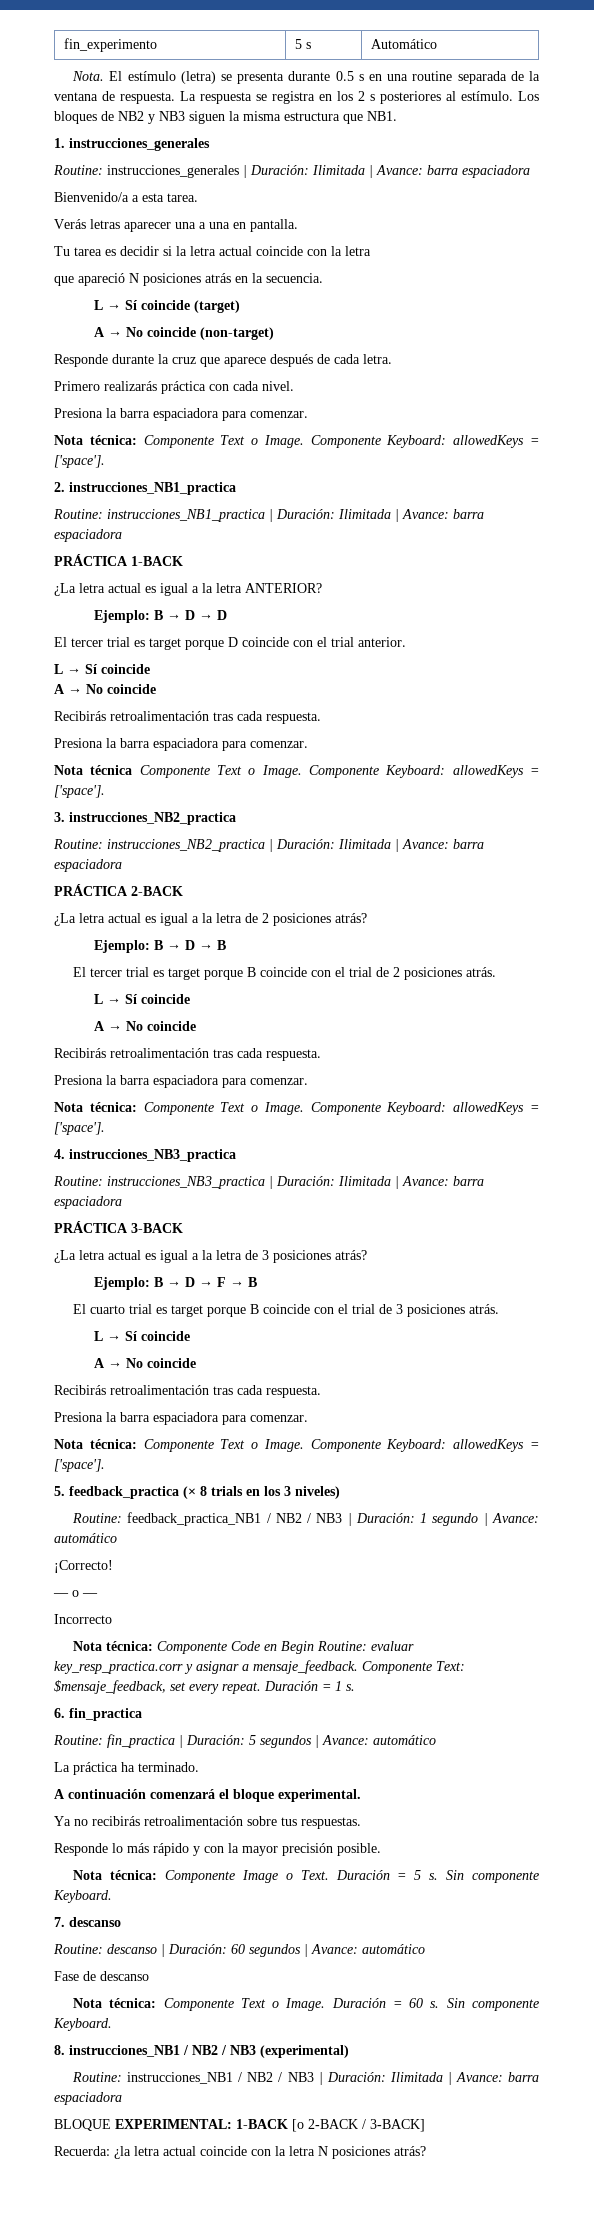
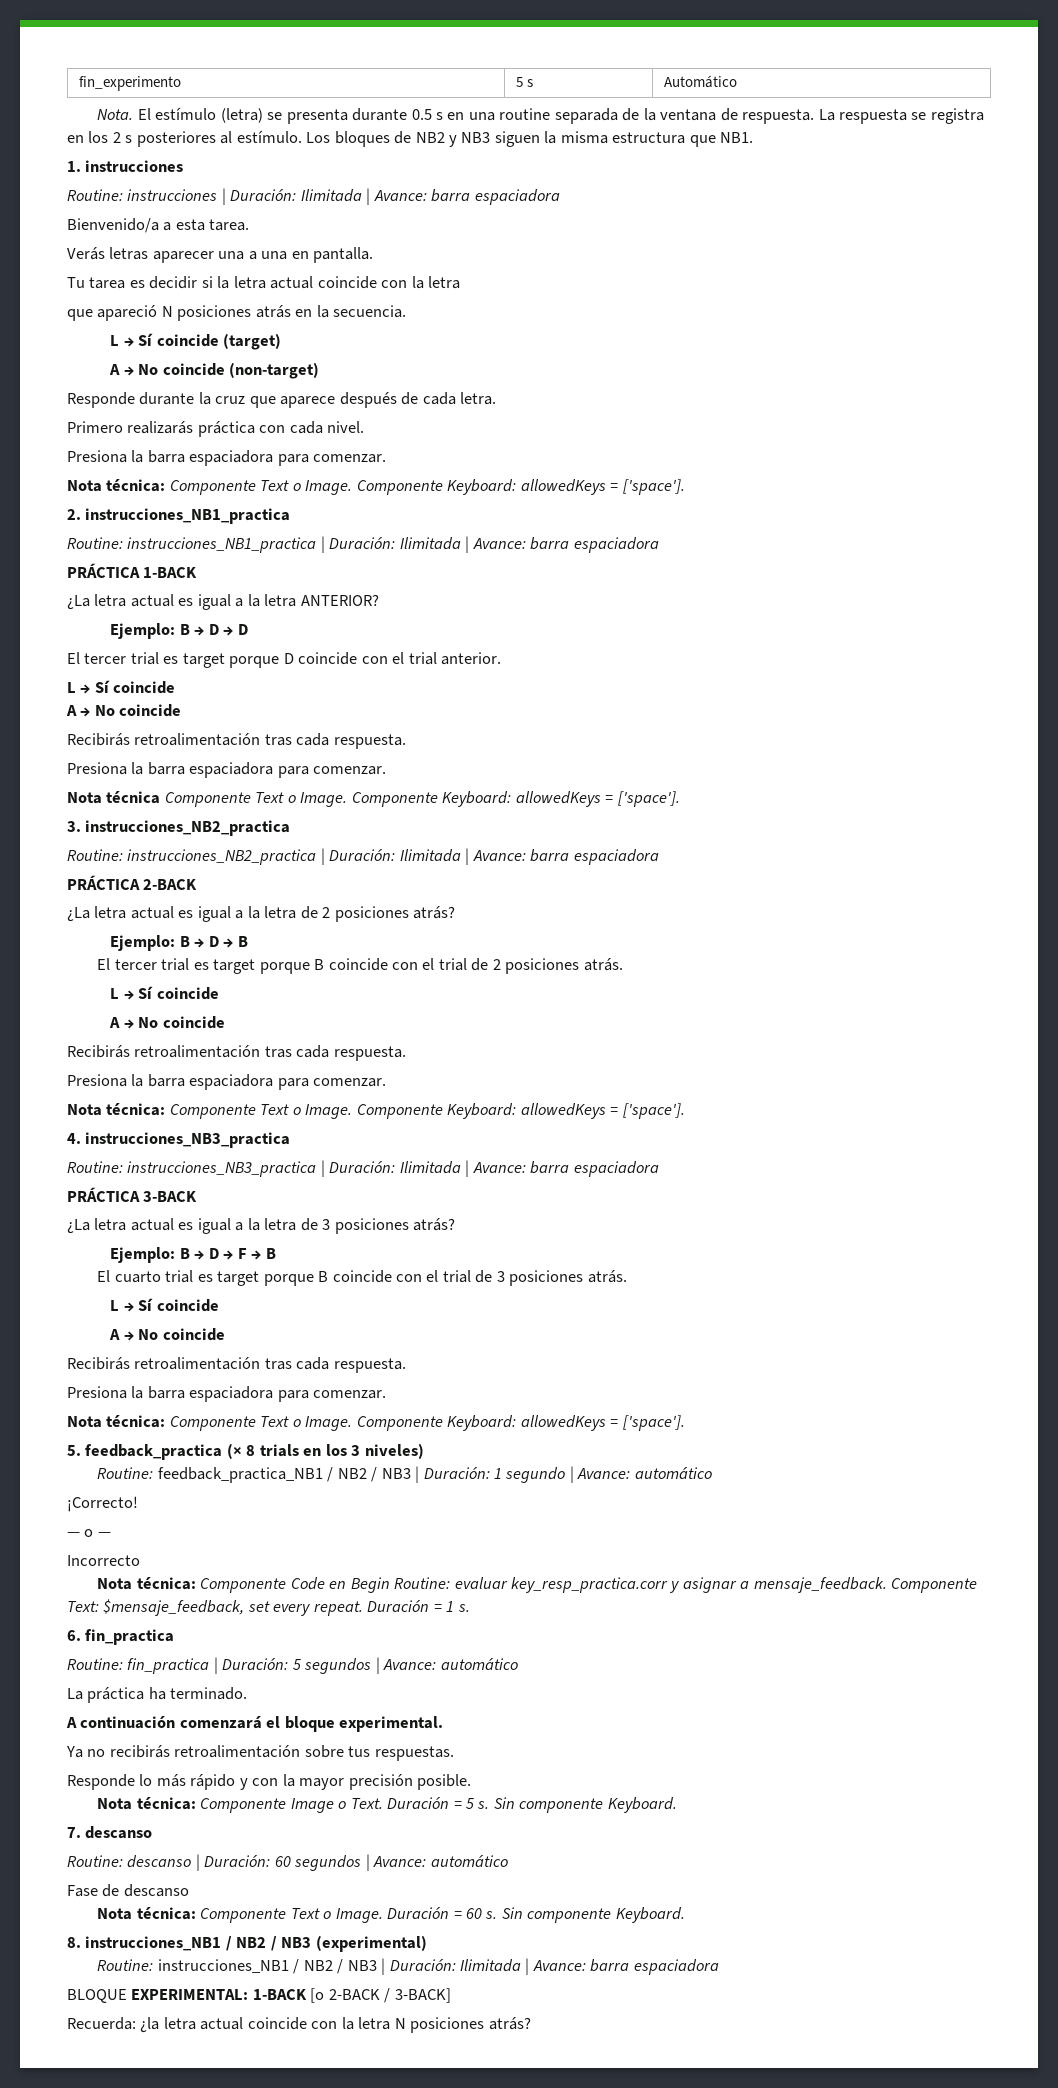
- 1. instrucciones_generales
- Routine: instrucciones_generales | Duración: Ilimitada | Avance: barra espaciadora
+ 1. instrucciones
+ Routine: instrucciones | Duración: Ilimitada | Avance: barra espaciadora

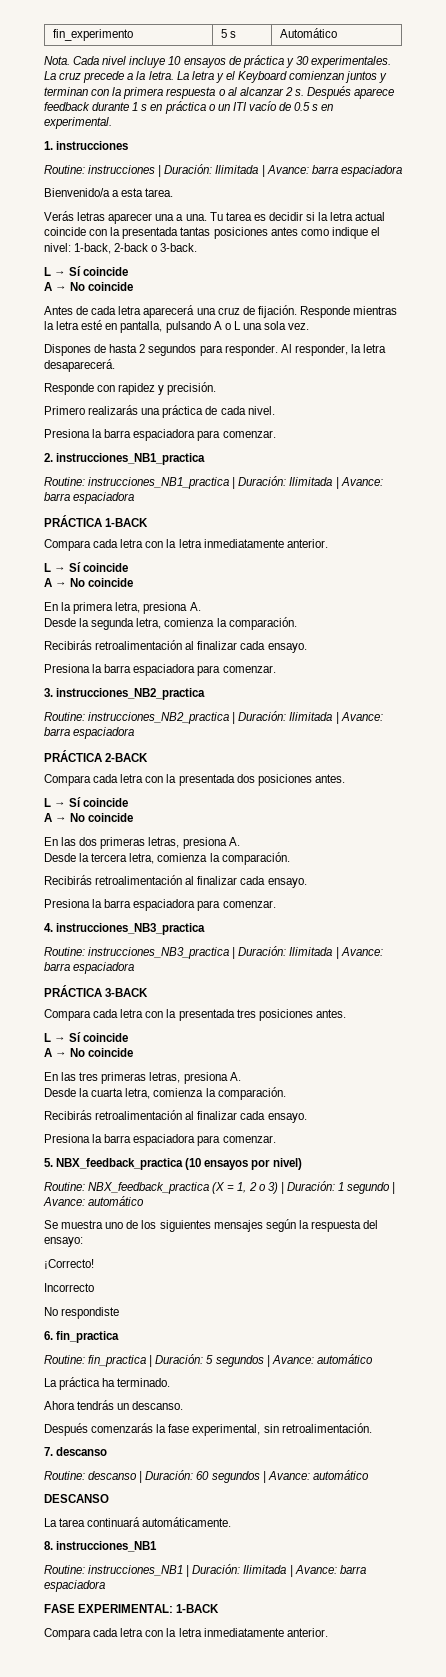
- El estímulo (letra) se presenta durante 0.5 s en una routine separada de la ventana de respuesta. La respuesta se registra en los 2 s posteriores al estímulo. Los bloques de NB2 y NB3 siguen la misma estructura que NB1.
+ Cada nivel incluye 10 ensayos de práctica y 30 experimentales. La cruz precede a la letra. La letra y el Keyboard comienzan juntos y terminan con la primera respuesta o al alcanzar 2 s. Después aparece feedback durante 1 s en práctica o un ITI vacío de 0.5 s en experimental.
- Verás letras aparecer una a una en pantalla.
- Tu tarea es decidir si la letra actual coincide con la letra
- que apareció N posiciones atrás en la secuencia.
- L → Sí coincide (target)
- A → No coincide (non-target)
- Responde durante la cruz que aparece después de cada letra.
+ Verás letras aparecer una a una. Tu tarea es decidir si la letra actual coincide con la presentada tantas posiciones antes como indique el nivel: 1-back, 2-back o 3-back.
+ L → Sí coincide
+ A → No coincide
+ Antes de cada letra aparecerá una cruz de fijación. Responde mientras la letra esté en pantalla, pulsando A o L una sola vez.
+ Dispones de hasta 2 segundos para responder. Al responder, la letra desaparecerá.
+ Responde con rapidez y precisión.
- Primero realizarás práctica con cada nivel.
+ Primero realizarás una práctica de cada nivel.
  Presiona la barra espaciadora para comenzar.
- Nota técnica: Componente Text o Image. Componente Keyboard: allowedKeys = ['space'].
  PRÁCTICA 1-BACK
- ¿La letra actual es igual a la letra ANTERIOR?
- Ejemplo: B → D → D
- El tercer trial es target porque D coincide con el trial anterior.
+ Compara cada letra con la letra inmediatamente anterior.
  L → Sí coincide
  A → No coincide
- Recibirás retroalimentación tras cada respuesta.
+ En la primera letra, presiona A.
+ Desde la segunda letra, comienza la comparación.
+ Recibirás retroalimentación al finalizar cada ensayo.
  Presiona la barra espaciadora para comenzar.
- Nota técnica Componente Text o Image. Componente Keyboard: allowedKeys = ['space'].
- ¿La letra actual es igual a la letra de 2 posiciones atrás?
- Ejemplo: B → D → B
- El tercer trial es target porque B coincide con el trial de 2 posiciones atrás.
+ Compara cada letra con la presentada dos posiciones antes.
  L → Sí coincide
  A → No coincide
- Recibirás retroalimentación tras cada respuesta.
+ En las dos primeras letras, presiona A.
+ Desde la tercera letra, comienza la comparación.
+ Recibirás retroalimentación al finalizar cada ensayo.
  Presiona la barra espaciadora para comenzar.
- Nota técnica: Componente Text o Image. Componente Keyboard: allowedKeys = ['space'].
- ¿La letra actual es igual a la letra de 3 posiciones atrás?
- Ejemplo: B → D → F → B
- El cuarto trial es target porque B coincide con el trial de 3 posiciones atrás.
+ Compara cada letra con la presentada tres posiciones antes.
  L → Sí coincide
  A → No coincide
- Recibirás retroalimentación tras cada respuesta.
+ En las tres primeras letras, presiona A.
+ Desde la cuarta letra, comienza la comparación.
+ Recibirás retroalimentación al finalizar cada ensayo.
  Presiona la barra espaciadora para comenzar.
- Nota técnica: Componente Text o Image. Componente Keyboard: allowedKeys = ['space'].
- 5. feedback_practica (× 8 trials en los 3 niveles)
- Routine: feedback_practica_NB1 / NB2 / NB3 | Duración: 1 segundo | Avance: automático
+ 5. NBX_feedback_practica (10 ensayos por nivel)
+ Routine: NBX_feedback_practica (X = 1, 2 o 3) | Duración: 1 segundo | Avance: automático
+ Se muestra uno de los siguientes mensajes según la respuesta del ensayo:
  ¡Correcto!
- — o —
  Incorrecto
- Nota técnica: Componente Code en Begin Routine: evaluar key_resp_practica.corr y asignar a mensaje_feedback. Componente Text: $mensaje_feedback, set every repeat. Duración = 1 s.
+ No respondiste
- A continuación comenzará el bloque experimental.
- Ya no recibirás retroalimentación sobre tus respuestas.
- Responde lo más rápido y con la mayor precisión posible.
- Nota técnica: Componente Image o Text. Duración = 5 s. Sin componente Keyboard.
+ Ahora tendrás un descanso.
+ Después comenzarás la fase experimental, sin retroalimentación.
- Fase de descanso
- Nota técnica: Componente Text o Image. Duración = 60 s. Sin componente Keyboard.
- 8. instrucciones_NB1 / NB2 / NB3 (experimental)
- Routine: instrucciones_NB1 / NB2 / NB3 | Duración: Ilimitada | Avance: barra espaciadora
- BLOQUE EXPERIMENTAL: 1-BACK [o 2-BACK / 3-BACK]
- Recuerda: ¿la letra actual coincide con la letra N posiciones atrás?
+ DESCANSO
+ La tarea continuará automáticamente.
+ 8. instrucciones_NB1
+ Routine: instrucciones_NB1 | Duración: Ilimitada | Avance: barra espaciadora
+ FASE EXPERIMENTAL: 1-BACK
+ Compara cada letra con la letra inmediatamente anterior.

